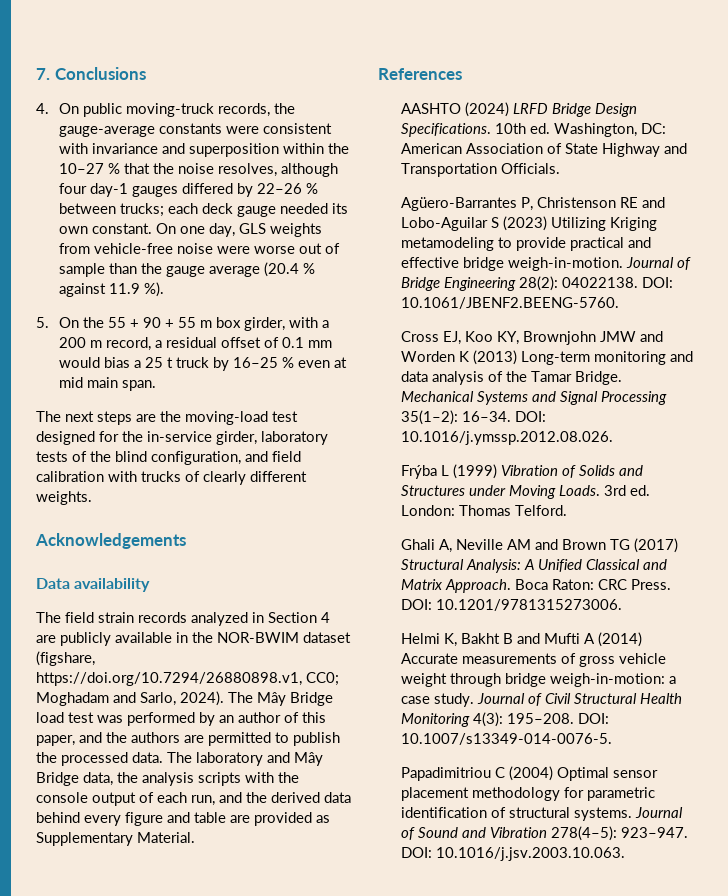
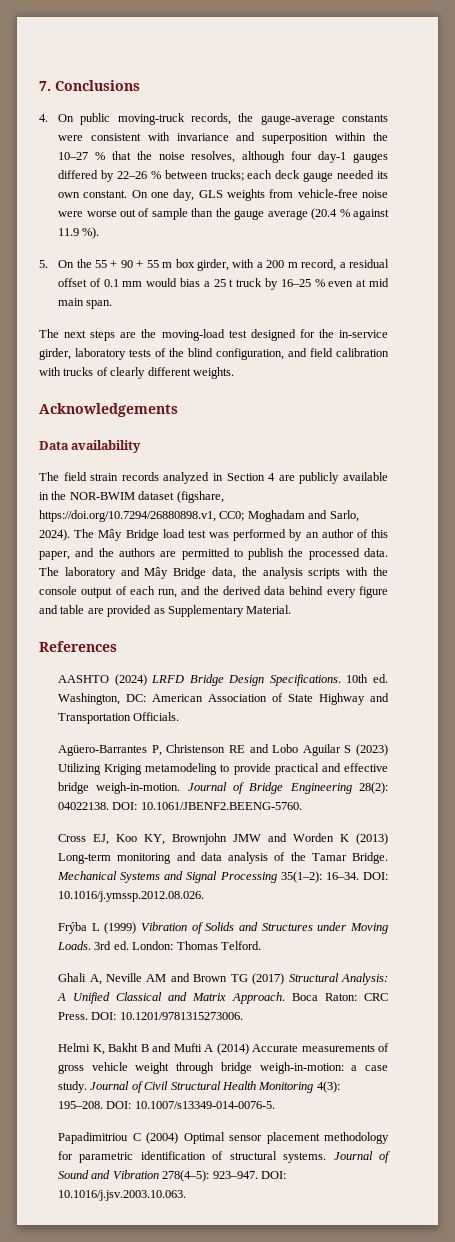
- Agüero-Barrantes P, Christenson RE and Lobo-Aguilar S (2023) Utilizing Kriging metamodeling to provide practical and effective bridge weigh-in-motion.
+ Agüero-Barrantes P, Christenson RE and Lobo Aguilar S (2023) Utilizing Kriging metamodeling to provide practical and effective bridge weigh-in-motion.

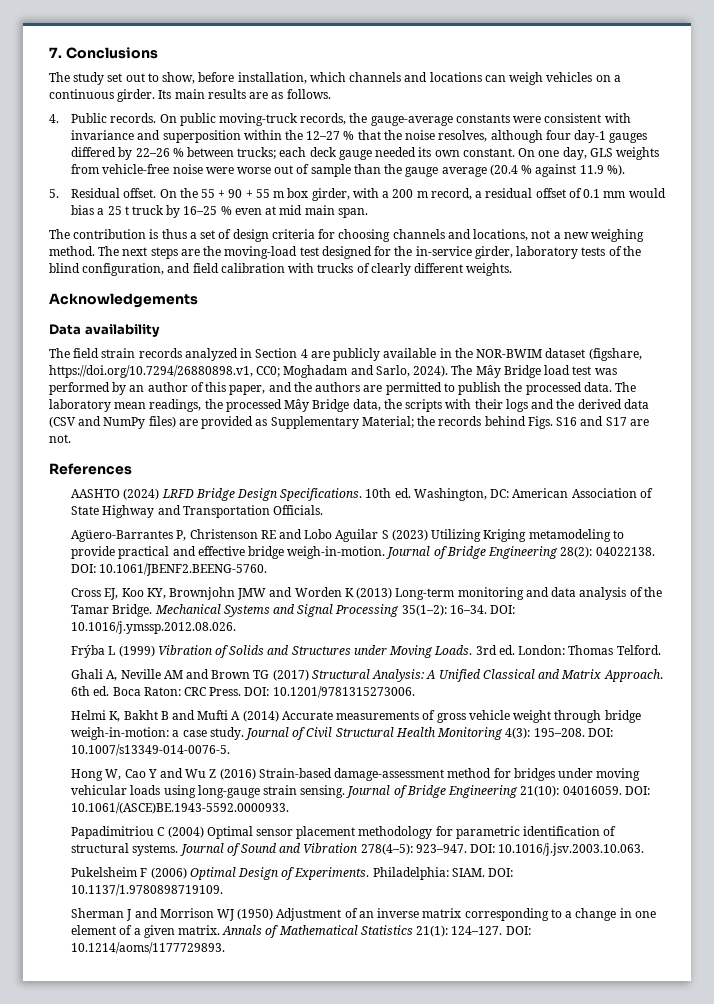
+ The study set out to show, before installation, which channels and locations can weigh vehicles on a continuous girder. Its main results are as follows.
- 4. On public moving-truck records, the gauge-average constants were consistent with invariance and superposition within the 10–27 % that the noise resolves, although four day-1 gauges differed by 22–26 % between trucks; each deck gauge needed its own constant.
+ 4. Public records. On public moving-truck records, the gauge-average constants were consistent with invariance and superposition within the 12–27 % that the noise resolves, although four day-1 gauges differed by 22–26 % between trucks; each deck gauge needed its own constant.
- 5. On the 55 + 90 + 55 m box girder, with a 200 m record, a residual offset of 0.1 mm would bias a 25 t truck by 16–25 % even at mid main span.
+ 5. Residual offset. On the 55 + 90 + 55 m box girder, with a 200 m record, a residual offset of 0.1 mm would bias a 25 t truck by 16–25 % even at mid main span.
- The next steps are the moving-load test designed for the in-service girder, laboratory tests of the blind configuration, and field calibration with trucks of clearly different weights.
+ The contribution is thus a set of design criteria for choosing channels and locations, not a new weighing method. The next steps are the moving-load test designed for the in-service girder, laboratory tests of the blind configuration, and field calibration with trucks of clearly different weights.
- The laboratory and Mây Bridge data, the analysis scripts with the console output of each run, and the derived data behind every figure and table are provided as Supplementary Material.
+ The laboratory mean readings, the processed Mây Bridge data, the scripts with their logs and the derived data (CSV and NumPy files) are provided as Supplementary Material; the records behind Figs. S16 and S17 are not.
- Boca Raton: CRC Press.
+ 6th ed. Boca Raton: CRC Press.
+ Hong W, Cao Y and Wu Z (2016) Strain-based damage-assessment method for bridges under moving vehicular loads using long-gauge strain sensing. Journal of Bridge Engineering 21(10): 04016059. DOI: 10.1061/(ASCE)BE.1943-5592.0000933.
+ Pukelsheim F (2006) Optimal Design of Experiments. Philadelphia: SIAM. DOI: 10.1137/1.9780898719109.
+ Sherman J and Morrison WJ (1950) Adjustment of an inverse matrix corresponding to a change in one element of a given matrix. Annals of Mathematical Statistics 21(1): 124–127. DOI: 10.1214/aoms/1177729893.

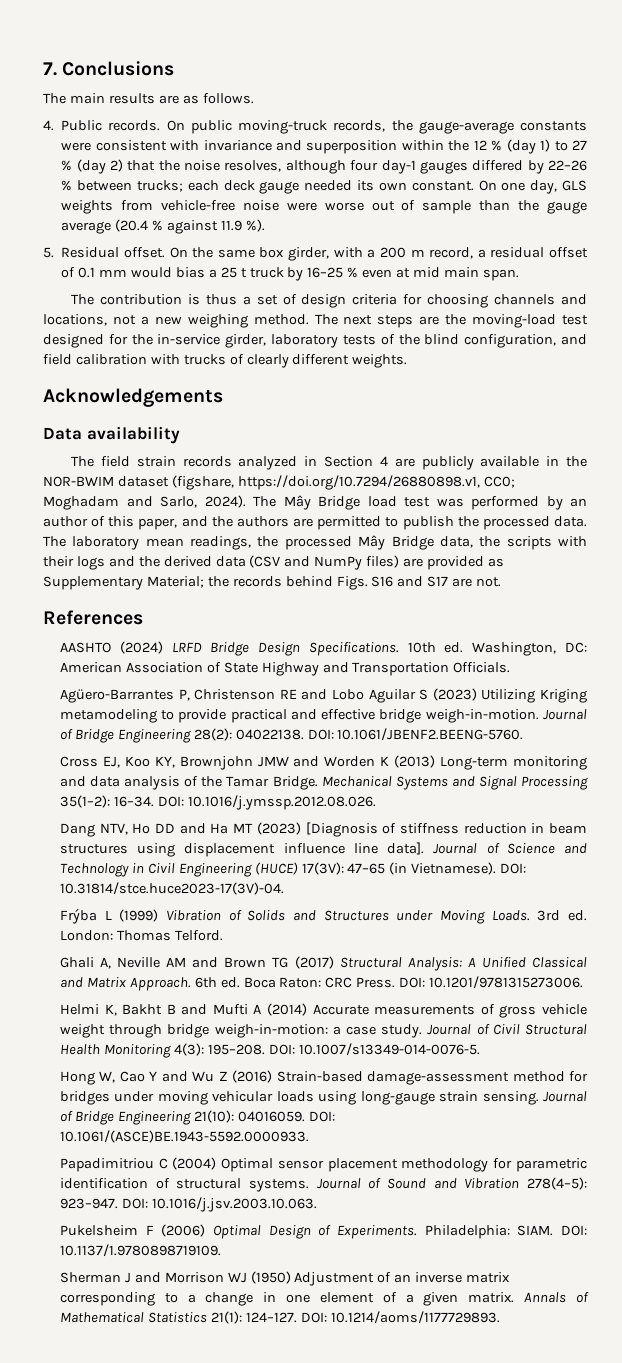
- The study set out to show, before installation, which channels and locations can weigh vehicles on a continuous girder. Its main results are as follows.
+ The main results are as follows.
- On public moving-truck records, the gauge-average constants were consistent with invariance and superposition within the 12–27 % that the noise resolves, although four day-1 gauges differed by 22–26 % between trucks; each deck gauge needed its own constant.
+ On public moving-truck records, the gauge-average constants were consistent with invariance and superposition within the 12 % (day 1) to 27 % (day 2) that the noise resolves, although four day-1 gauges differed by 22–26 % between trucks; each deck gauge needed its own constant.
- On the 55 + 90 + 55 m box girder, with a 200 m record, a residual offset of 0.1 mm would bias a 25 t truck by 16–25 % even at mid main span.
+ On the same box girder, with a 200 m record, a residual offset of 0.1 mm would bias a 25 t truck by 16–25 % even at mid main span.
+ Dang NTV, Ho DD and Ha MT (2023) [Diagnosis of stiffness reduction in beam structures using displacement influence line data]. Journal of Science and Technology in Civil Engineering (HUCE) 17(3V): 47–65 (in Vietnamese). DOI: 10.31814/stce.huce2023-17(3V)-04.

